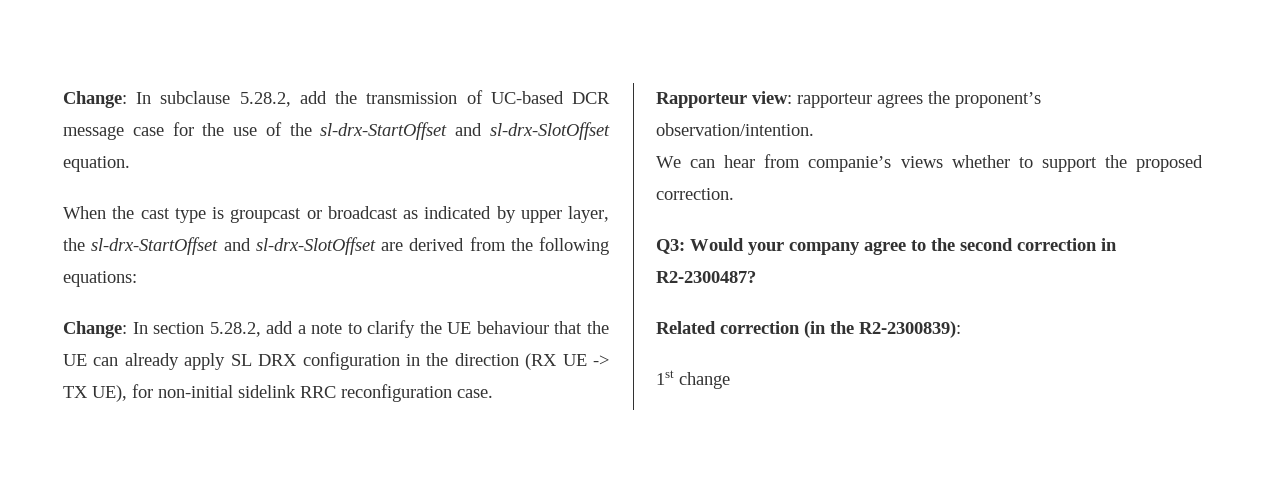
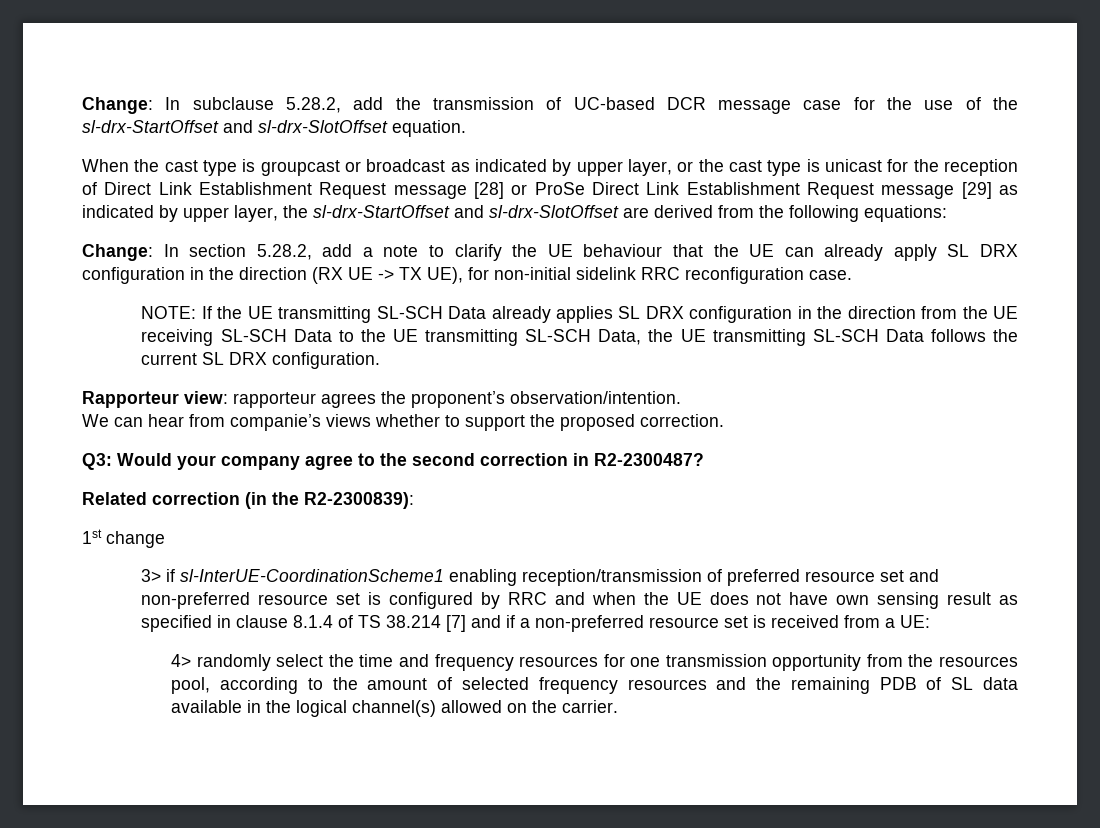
- When the cast type is groupcast or broadcast as indicated by upper layer, the sl-drx-StartOffset and sl-drx-SlotOffset are derived from the following equations:
+ When the cast type is groupcast or broadcast as indicated by upper layer, or the cast type is unicast for the reception of Direct Link Establishment Request message [28] or ProSe Direct Link Establishment Request message [29] as indicated by upper layer, the sl-drx-StartOffset and sl-drx-SlotOffset are derived from the following equations:
+ NOTE: If the UE transmitting SL-SCH Data already applies SL DRX configuration in the direction from the UE receiving SL-SCH Data to the UE transmitting SL-SCH Data, the UE transmitting SL-SCH Data follows the current SL DRX configuration.
+ 3> if sl-InterUE-CoordinationScheme1 enabling reception/transmission of preferred resource set and non-preferred resource set is configured by RRC and when the UE does not have own sensing result as specified in clause 8.1.4 of TS 38.214 [7] and if a non-preferred resource set is received from a UE:
+ 4> randomly select the time and frequency resources for one transmission opportunity from the resources pool, according to the amount of selected frequency resources and the remaining PDB of SL data available in the logical channel(s) allowed on the carrier.

